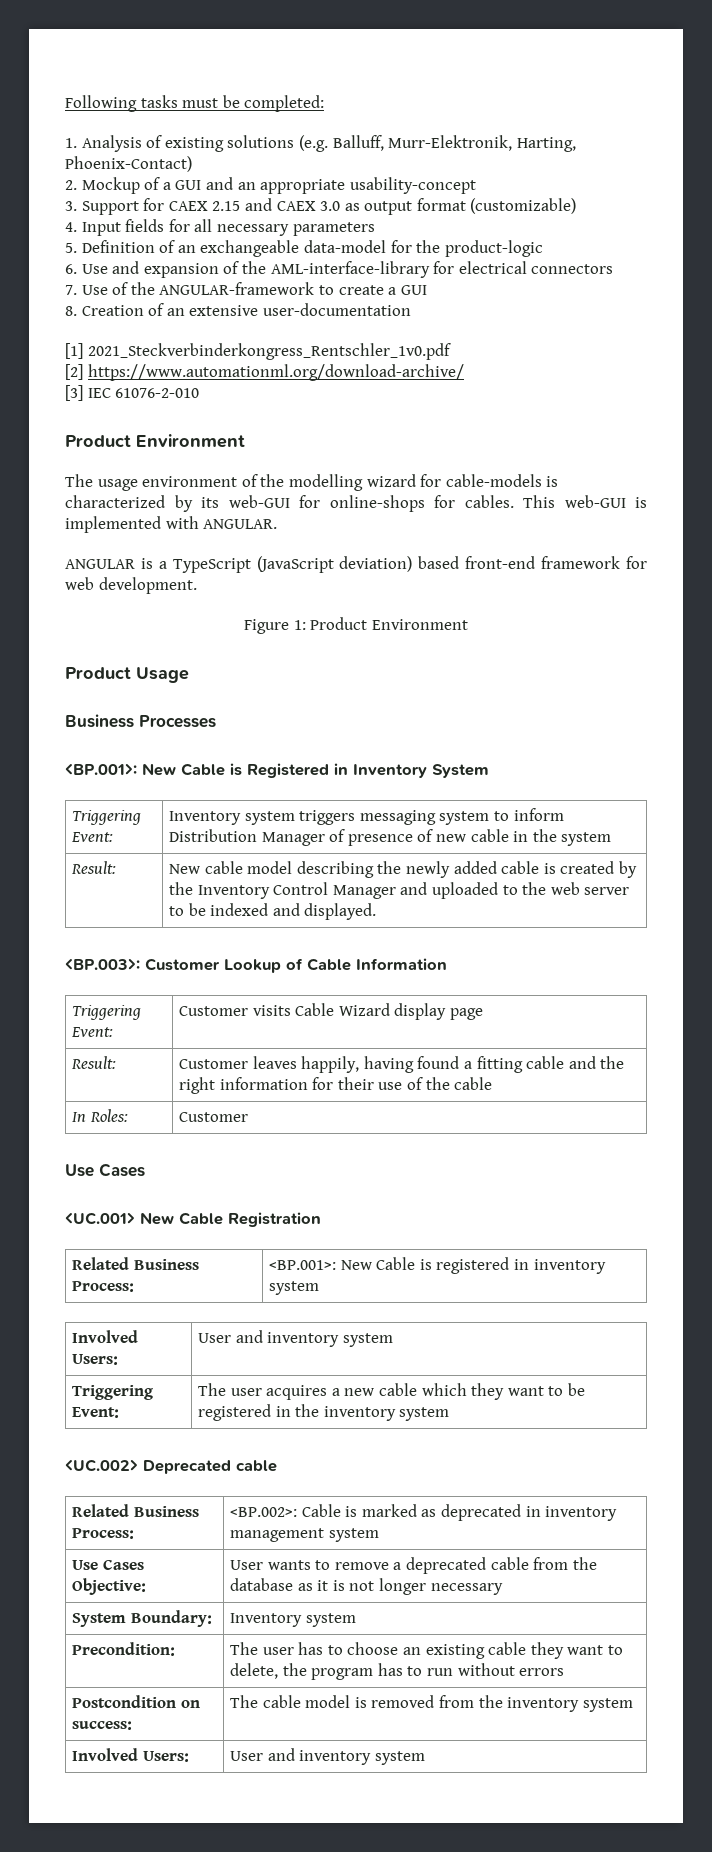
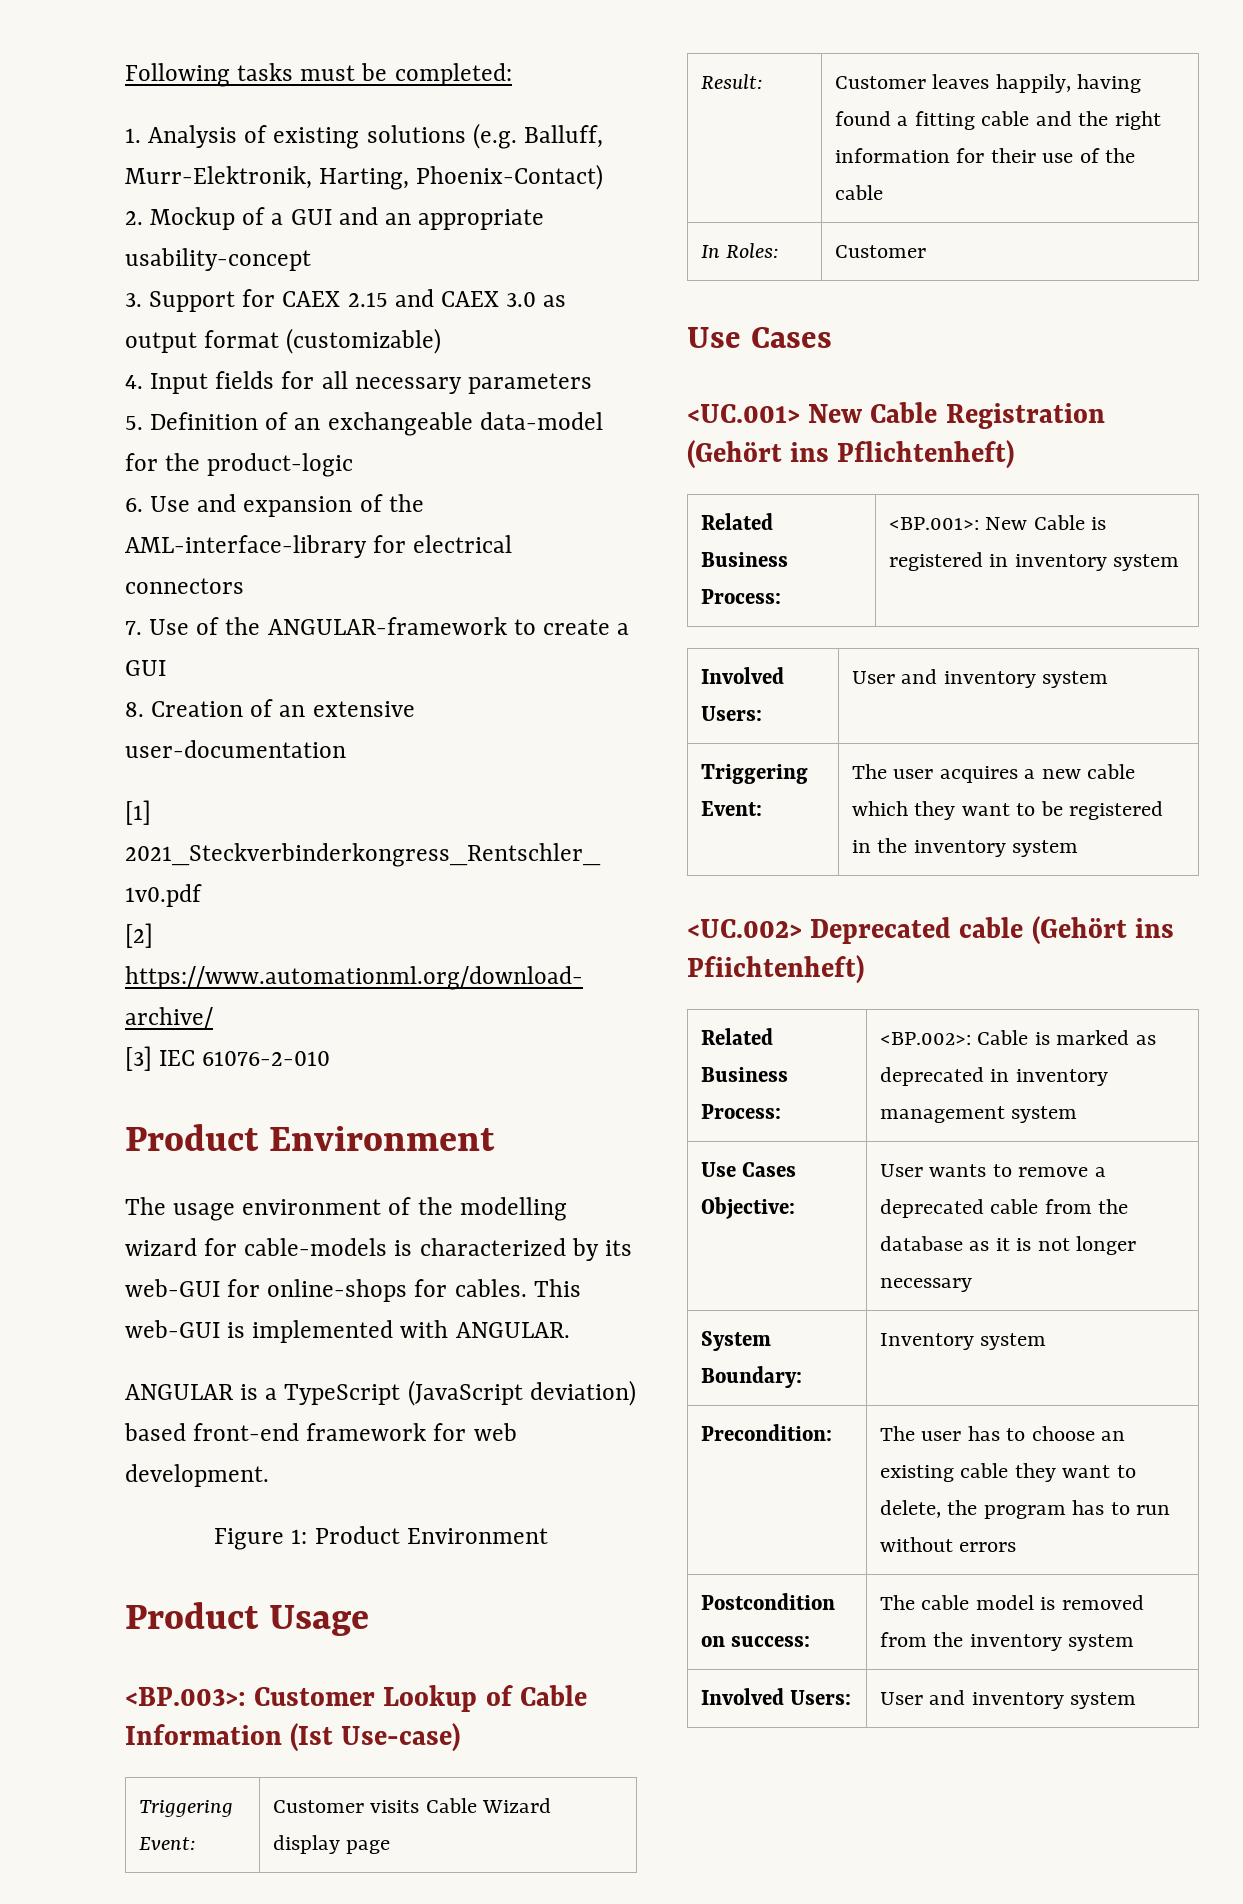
- Business Processes
- <BP.001>: New Cable is Registered in Inventory System
- Triggering Event: | Inventory system triggers messaging system to inform Distribution Manager of presence of new cable in the system
- Result: | New cable model describing the newly added cable is created by the Inventory Control Manager and uploaded to the web server to be indexed and displayed.
- <BP.003>: Customer Lookup of Cable Information
+ <BP.003>: Customer Lookup of Cable Information (Ist Use-case)
- <UC.001> New Cable Registration
+ <UC.001> New Cable Registration (Gehört ins Pflichtenheft)
- <UC.002> Deprecated cable
+ <UC.002> Deprecated cable (Gehört ins Pfiichtenheft)

